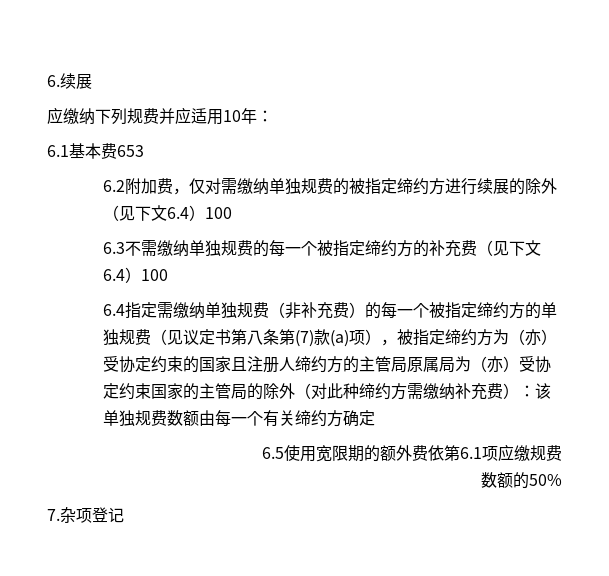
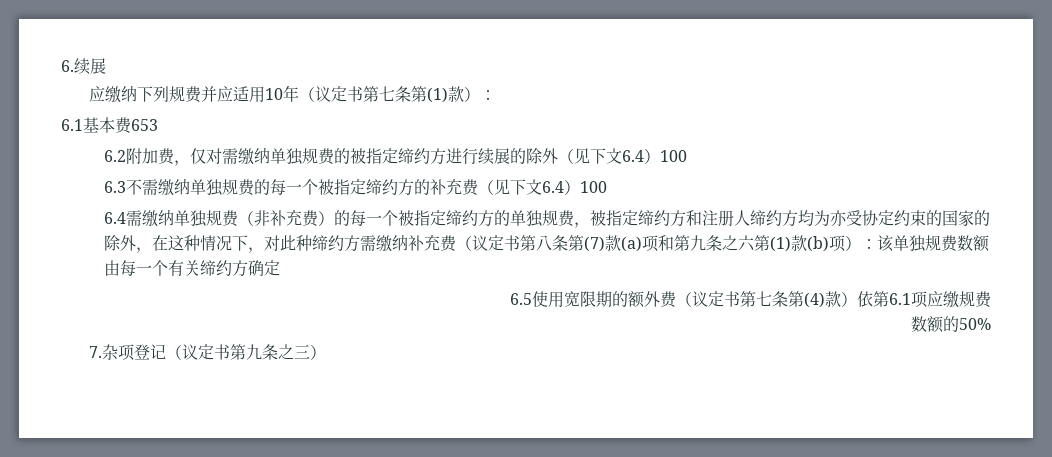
- 应缴纳下列规费并应适用10年：
+ 应缴纳下列规费并应适用10年（议定书第七条第(1)款）：
- 6.4指定需缴纳单独规费（非补充费）的每一个被指定缔约方的单独规费（见议定书第八条第(7)款(a)项），被指定缔约方为（亦）受协定约束的国家且注册人缔约方的主管局原属局为（亦）受协定约束国家的主管局的除外（对此种缔约方需缴纳补充费）：该单独规费数额由每一个有关缔约方确定
+ 6.4需缴纳单独规费（非补充费）的每一个被指定缔约方的单独规费，被指定缔约方和注册人缔约方均为亦受协定约束的国家的除外，在这种情况下，对此种缔约方需缴纳补充费（议定书第八条第(7)款(a)项和第九条之六第(1)款(b)项）：该单独规费数额由每一个有关缔约方确定
- 6.5使用宽限期的额外费依第6.1项应缴规费
+ 6.5使用宽限期的额外费（议定书第七条第(4)款）依第6.1项应缴规费
- 7.杂项登记
+ 7.杂项登记（议定书第九条之三）

